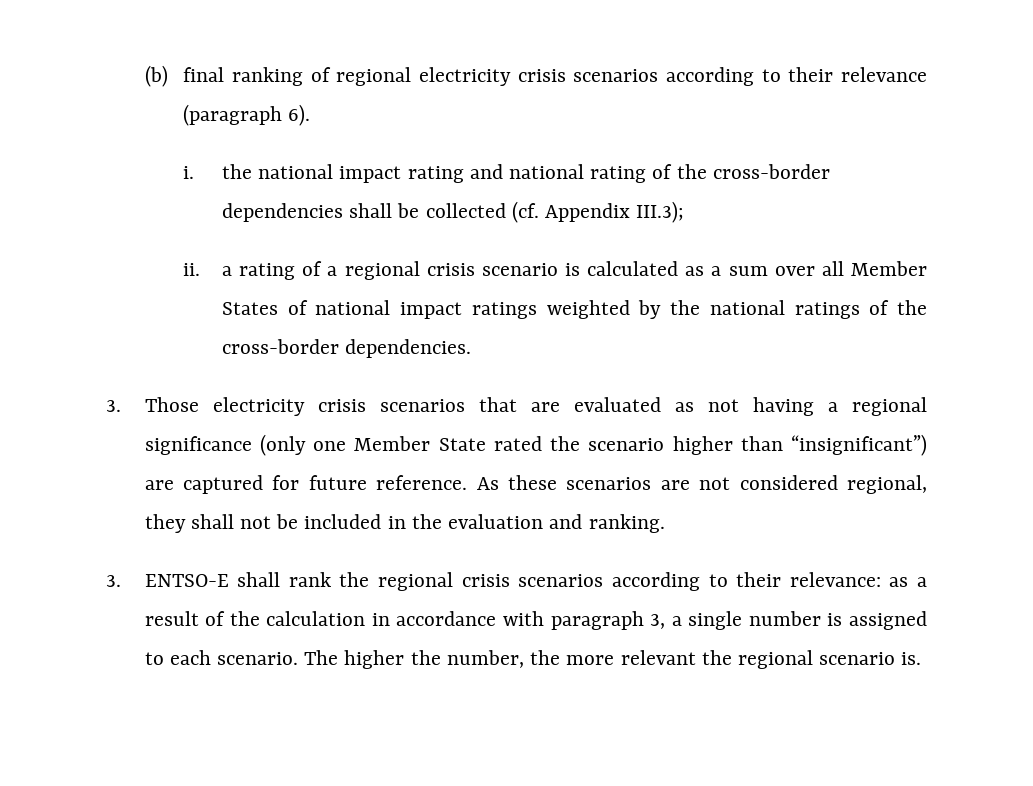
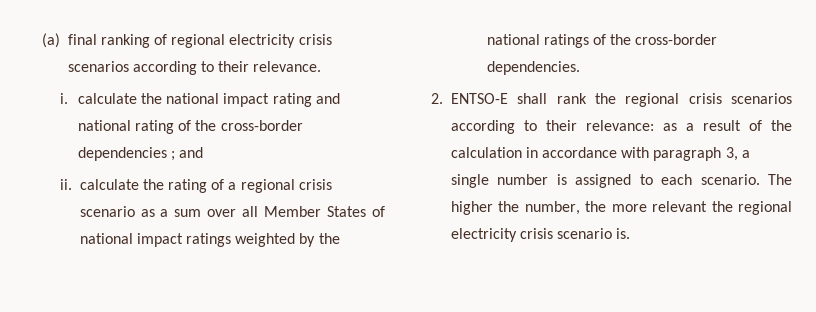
- (b) final ranking of regional electricity crisis scenarios according to their relevance (paragraph 6).
+ (a) final ranking of regional electricity crisis scenarios according to their relevance.
- i. the national impact rating and national rating of the cross-border dependencies shall be collected (cf. Appendix III.3);
+ i. calculate the national impact rating and national rating of the cross-border dependencies ; and
- ii. a rating of a regional crisis scenario is calculated as a sum over all Member States of national impact ratings weighted by the national ratings of the cross-border dependencies.
+ ii. calculate the rating of a regional crisis scenario as a sum over all Member States of national impact ratings weighted by the national ratings of the cross-border dependencies.
- 3. Those electricity crisis scenarios that are evaluated as not having a regional significance (only one Member State rated the scenario higher than “insignificant”) are captured for future reference. As these scenarios are not considered regional, they shall not be included in the evaluation and ranking.
- 3. ENTSO-E shall rank the regional crisis scenarios according to their relevance: as a result of the calculation in accordance with paragraph 3, a single number is assigned to each scenario.
+ 2. ENTSO-E shall rank the regional crisis scenarios according to their relevance: as a result of the calculation in accordance with paragraph 3, a single number is assigned to each scenario.
- The higher the number, the more relevant the regional scenario is.
+ The higher the number, the more relevant the regional electricity crisis scenario is.

